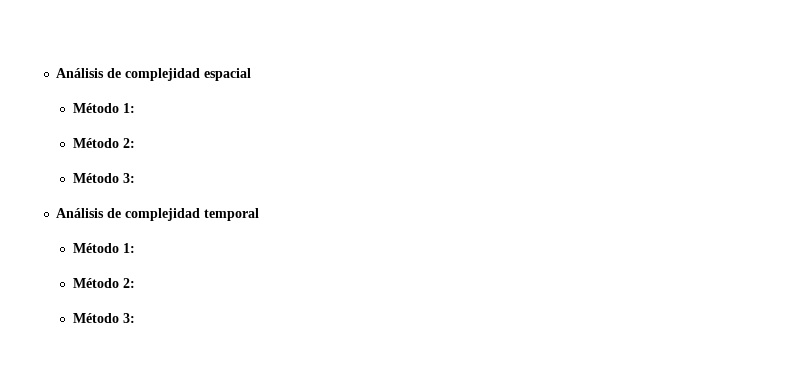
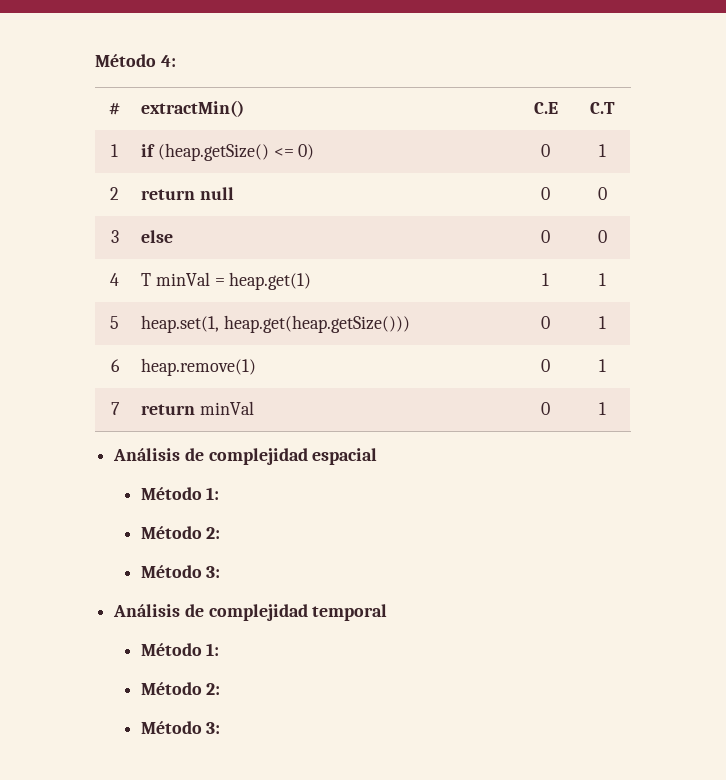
+ Método 4:
+ # | extractMin() | C.E | C.T
+ 1 | if (heap.getSize() <= 0) | 0 | 1
+ 2 | return null | 0 | 0
+ 3 | else | 0 | 0
+ 4 | T minVal = heap.get(1) | 1 | 1
+ 5 | heap.set(1, heap.get(heap.getSize())) | 0 | 1
+ 6 | heap.remove(1) | 0 | 1
+ 7 | return minVal | 0 | 1

